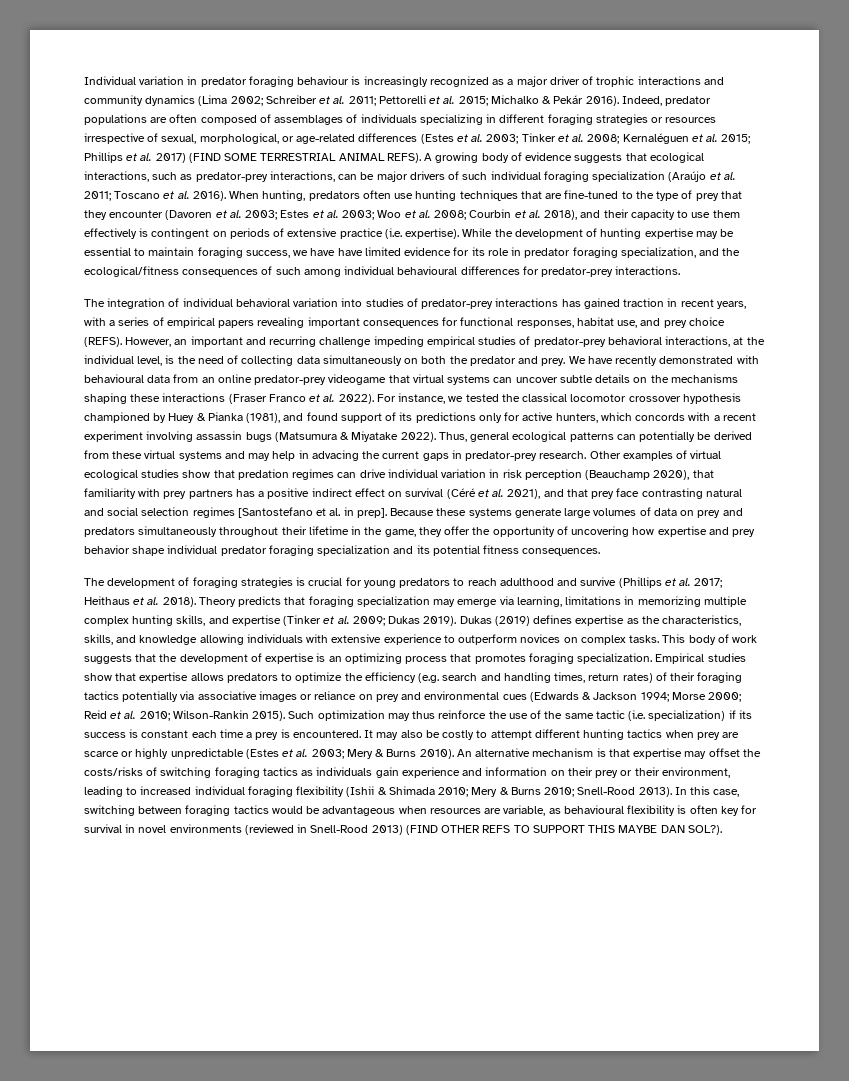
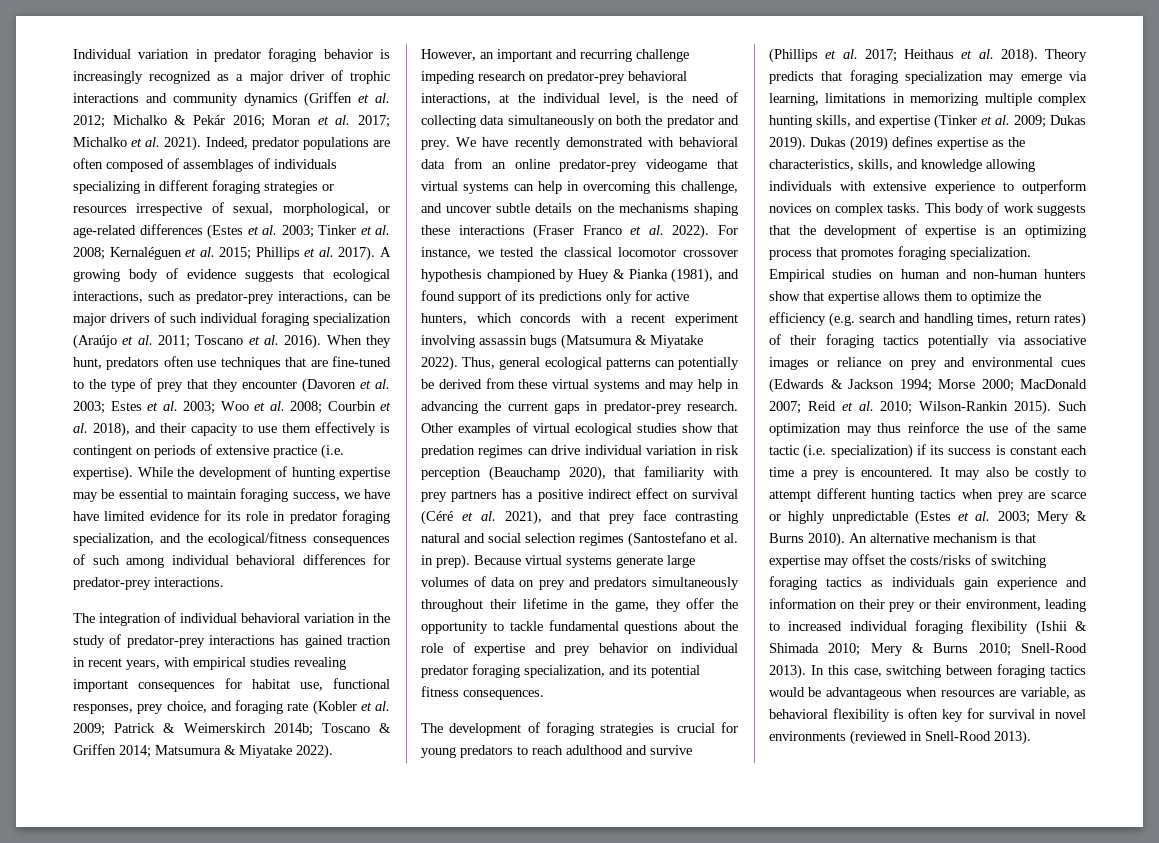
- Individual variation in predator foraging behaviour is increasingly recognized as a major driver of trophic interactions and community dynamics (Lima 2002; Schreiber et al. 2011; Pettorelli et al. 2015; Michalko & Pekár 2016).
+ Individual variation in predator foraging behavior is increasingly recognized as a major driver of trophic interactions and community dynamics (Griffen et al. 2012; Michalko & Pekár 2016; Moran et al. 2017; Michalko et al. 2021).
- Indeed, predator populations are often composed of assemblages of individuals specializing in different foraging strategies or resources irrespective of sexual, morphological, or age-related differences (Estes et al. 2003; Tinker et al. 2008; Kernaléguen et al. 2015; Phillips et al. 2017) (FIND SOME TERRESTRIAL ANIMAL REFS).
+ Indeed, predator populations are often composed of assemblages of individuals specializing in different foraging strategies or resources irrespective of sexual, morphological, or age-related differences (Estes et al. 2003; Tinker et al. 2008; Kernaléguen et al. 2015; Phillips et al. 2017).
- When hunting, predators often use hunting techniques that are fine-tuned to the type of prey that they encounter (Davoren et al. 2003; Estes et al. 2003; Woo et al. 2008; Courbin et al. 2018), and their capacity to use them effectively is contingent on periods of extensive practice (i.e. expertise).
+ When they hunt, predators often use techniques that are fine-tuned to the type of prey that they encounter (Davoren et al. 2003; Estes et al. 2003; Woo et al. 2008; Courbin et al. 2018), and their capacity to use them effectively is contingent on periods of extensive practice (i.e. expertise).
- While the development of hunting expertise may be essential to maintain foraging success, we have have limited evidence for its role in predator foraging specialization, and the ecological/fitness consequences of such among individual behavioural differences for predator-prey interactions.
+ While the development of hunting expertise may be essential to maintain foraging success, we have have limited evidence for its role in predator foraging specialization, and the ecological/fitness consequences of such among individual behavioral differences for predator-prey interactions.
- The integration of individual behavioral variation into studies of predator-prey interactions has gained traction in recent years, with a series of empirical papers revealing important consequences for functional responses, habitat use, and prey choice (REFS).
+ The integration of individual behavioral variation in the study of predator-prey interactions has gained traction in recent years, with empirical studies revealing important consequences for habitat use, functional responses, prey choice, and foraging rate (Kobler et al. 2009; Patrick & Weimerskirch 2014b; Toscano & Griffen 2014; Matsumura & Miyatake 2022).
- However, an important and recurring challenge impeding empirical studies of predator-prey behavioral interactions, at the individual level, is the need of collecting data simultaneously on both the predator and prey.
+ However, an important and recurring challenge impeding research on predator-prey behavioral interactions, at the individual level, is the need of collecting data simultaneously on both the predator and prey.
- We have recently demonstrated with behavioural data from an online predator-prey videogame that virtual systems can uncover subtle details on the mechanisms shaping these interactions (Fraser Franco et al. 2022).
+ We have recently demonstrated with behavioral data from an online predator-prey videogame that virtual systems can help in overcoming this challenge, and uncover subtle details on the mechanisms shaping these interactions (Fraser Franco et al. 2022).
- Thus, general ecological patterns can potentially be derived from these virtual systems and may help in advacing the current gaps in predator-prey research.
+ Thus, general ecological patterns can potentially be derived from these virtual systems and may help in advancing the current gaps in predator-prey research.
- Other examples of virtual ecological studies show that predation regimes can drive individual variation in risk perception (Beauchamp 2020), that familiarity with prey partners has a positive indirect effect on survival (Céré et al. 2021), and that prey face contrasting natural and social selection regimes [Santostefano et al. in prep]. Because these systems generate large volumes of data on prey and predators simultaneously throughout their lifetime in the game, they offer the opportunity of uncovering how expertise and prey behavior shape individual predator foraging specialization and its potential fitness consequences.
+ Other examples of virtual ecological studies show that predation regimes can drive individual variation in risk perception (Beauchamp 2020), that familiarity with prey partners has a positive indirect effect on survival (Céré et al. 2021), and that prey face contrasting natural and social selection regimes (Santostefano et al. in prep). Because virtual systems generate large volumes of data on prey and predators simultaneously throughout their lifetime in the game, they offer the opportunity to tackle fundamental questions about the role of expertise and prey behavior on individual predator foraging specialization, and its potential fitness consequences.
- Empirical studies show that expertise allows predators to optimize the efficiency (e.g. search and handling times, return rates) of their foraging tactics potentially via associative images or reliance on prey and environmental cues (Edwards & Jackson 1994; Morse 2000; Reid et al. 2010; Wilson-Rankin 2015).
+ Empirical studies on human and non-human hunters show that expertise allows them to optimize the efficiency (e.g. search and handling times, return rates) of their foraging tactics potentially via associative images or reliance on prey and environmental cues (Edwards & Jackson 1994; Morse 2000; MacDonald 2007; Reid et al. 2010; Wilson-Rankin 2015).
- In this case, switching between foraging tactics would be advantageous when resources are variable, as behavioural flexibility is often key for survival in novel environments (reviewed in Snell-Rood 2013) (FIND OTHER REFS TO SUPPORT THIS MAYBE DAN SOL?).
+ In this case, switching between foraging tactics would be advantageous when resources are variable, as behavioral flexibility is often key for survival in novel environments (reviewed in Snell-Rood 2013).

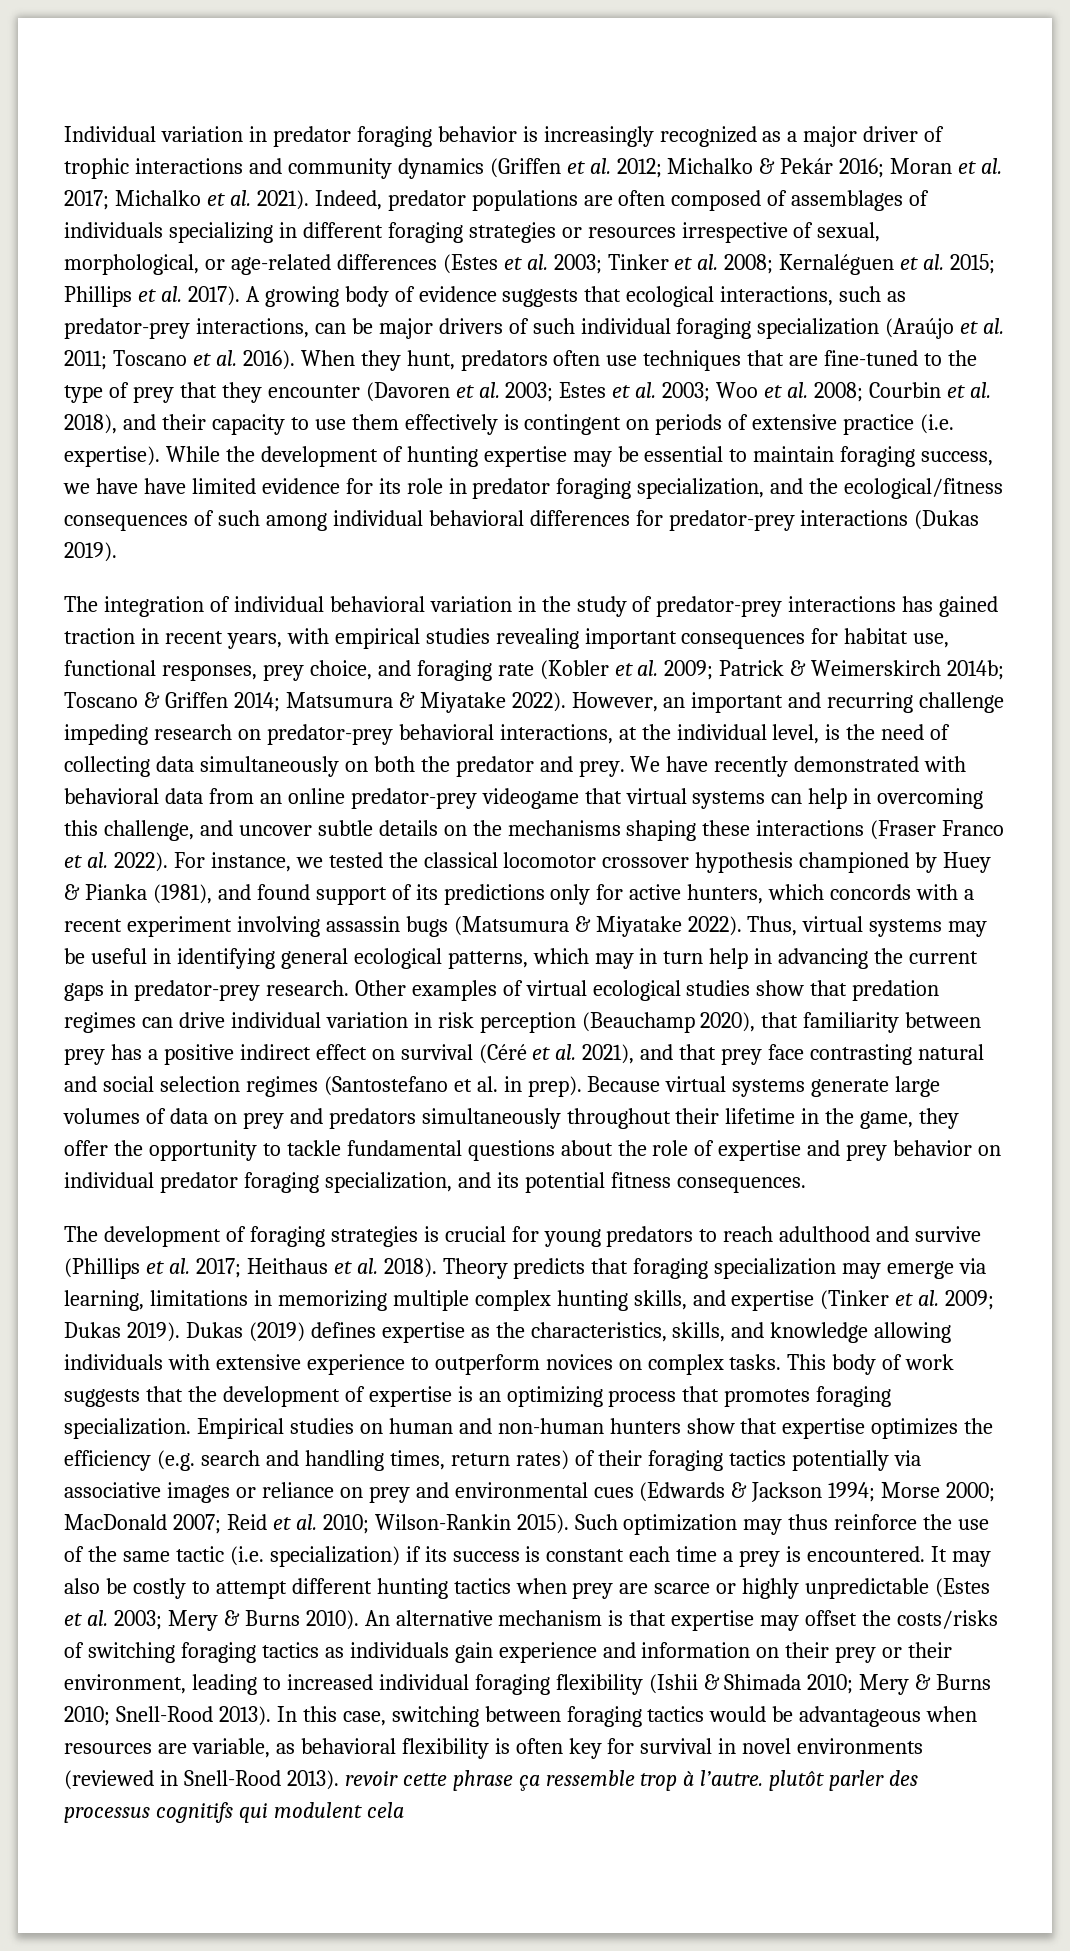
- While the development of hunting expertise may be essential to maintain foraging success, we have have limited evidence for its role in predator foraging specialization, and the ecological/fitness consequences of such among individual behavioral differences for predator-prey interactions.
+ While the development of hunting expertise may be essential to maintain foraging success, we have have limited evidence for its role in predator foraging specialization, and the ecological/fitness consequences of such among individual behavioral differences for predator-prey interactions (Dukas 2019).
- Thus, general ecological patterns can potentially be derived from these virtual systems and may help in advancing the current gaps in predator-prey research.
+ Thus, virtual systems may be useful in identifying general ecological patterns, which may in turn help in advancing the current gaps in predator-prey research.
- Other examples of virtual ecological studies show that predation regimes can drive individual variation in risk perception (Beauchamp 2020), that familiarity with prey partners has a positive indirect effect on survival (Céré et al. 2021), and that prey face contrasting natural and social selection regimes (Santostefano et al. in prep).
+ Other examples of virtual ecological studies show that predation regimes can drive individual variation in risk perception (Beauchamp 2020), that familiarity between prey has a positive indirect effect on survival (Céré et al. 2021), and that prey face contrasting natural and social selection regimes (Santostefano et al. in prep).
- Empirical studies on human and non-human hunters show that expertise allows them to optimize the efficiency (e.g. search and handling times, return rates) of their foraging tactics potentially via associative images or reliance on prey and environmental cues (Edwards & Jackson 1994; Morse 2000; MacDonald 2007; Reid et al. 2010; Wilson-Rankin 2015).
+ Empirical studies on human and non-human hunters show that expertise optimizes the efficiency (e.g. search and handling times, return rates) of their foraging tactics potentially via associative images or reliance on prey and environmental cues (Edwards & Jackson 1994; Morse 2000; MacDonald 2007; Reid et al. 2010; Wilson-Rankin 2015).
- In this case, switching between foraging tactics would be advantageous when resources are variable, as behavioral flexibility is often key for survival in novel environments (reviewed in Snell-Rood 2013).
+ In this case, switching between foraging tactics would be advantageous when resources are variable, as behavioral flexibility is often key for survival in novel environments (reviewed in Snell-Rood 2013). revoir cette phrase ça ressemble trop à l’autre. plutôt parler des processus cognitifs qui modulent cela

